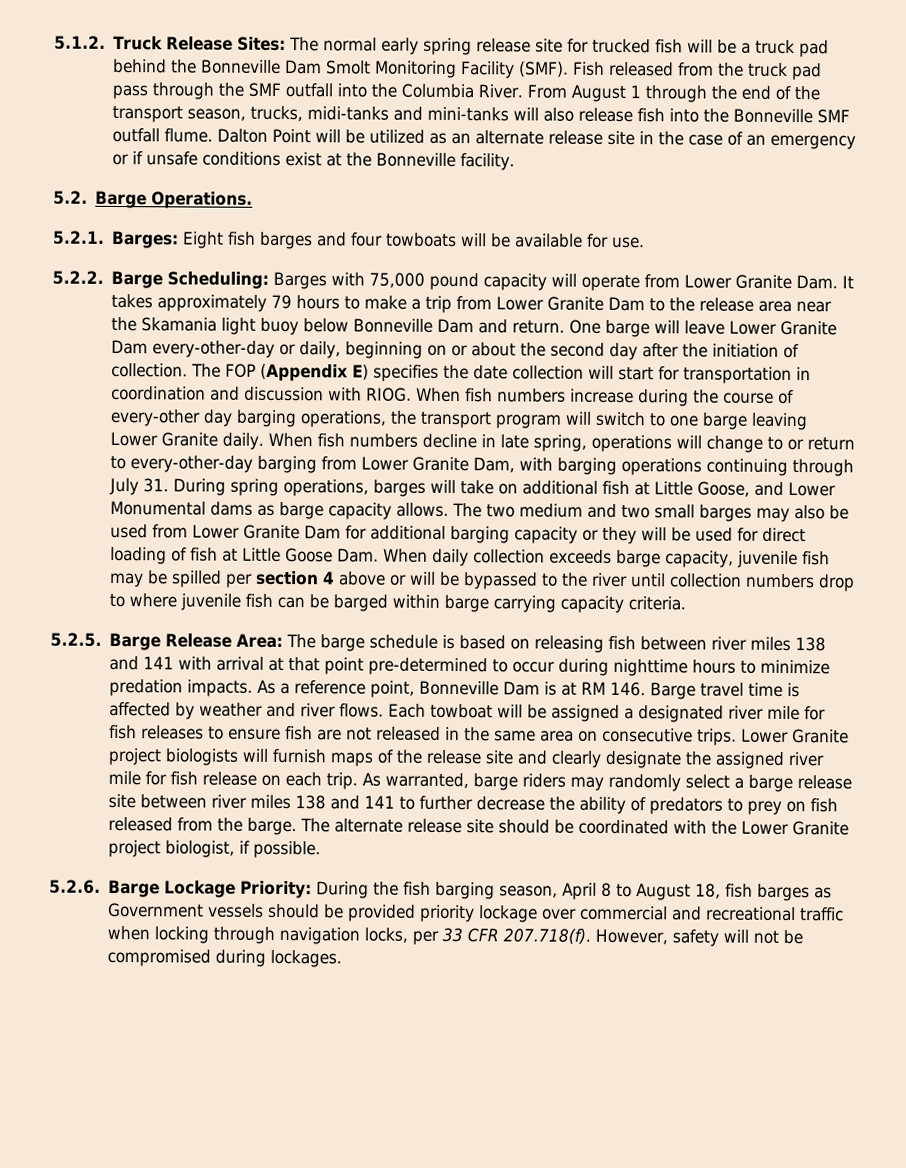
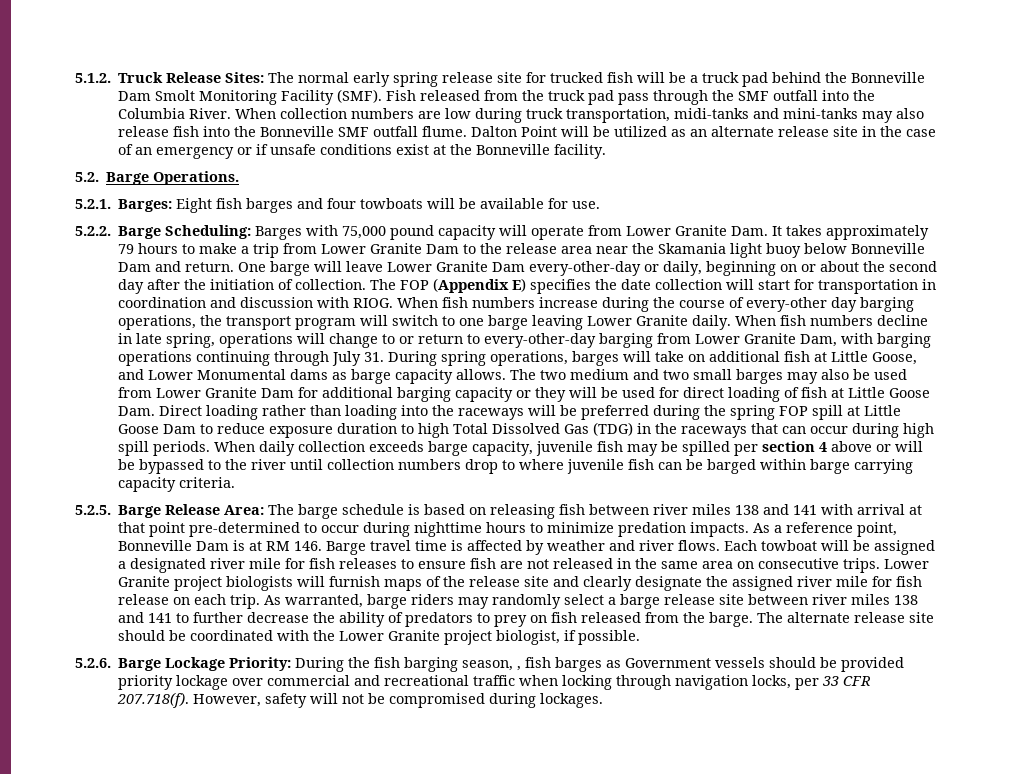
- From August 1 through the end of the transport season, trucks, midi-tanks and mini-tanks will also release fish into the Bonneville SMF outfall flume.
+ When collection numbers are low during truck transportation, midi-tanks and mini-tanks may also release fish into the Bonneville SMF outfall flume.
- The two medium and two small barges may also be used from Lower Granite Dam for additional barging capacity or they will be used for direct loading of fish at Little Goose Dam. When daily collection exceeds barge capacity, juvenile fish may be spilled per section 4 above or will be bypassed to the river until collection numbers drop to where juvenile fish can be barged within barge carrying capacity criteria.
+ The two medium and two small barges may also be used from Lower Granite Dam for additional barging capacity or they will be used for direct loading of fish at Little Goose Dam. Direct loading rather than loading into the raceways will be preferred during the spring FOP spill at Little Goose Dam to reduce exposure duration to high Total Dissolved Gas (TDG) in the raceways that can occur during high spill periods. When daily collection exceeds barge capacity, juvenile fish may be spilled per section 4 above or will be bypassed to the river until collection numbers drop to where juvenile fish can be barged within barge carrying capacity criteria.
- 5.2.6. Barge Lockage Priority: During the fish barging season, April 8 to August 18, fish barges as Government vessels should be provided priority lockage over commercial and recreational traffic when locking through navigation locks, per 33 CFR 207.718(f). However, safety will not be compromised during lockages.
+ 5.2.6. Barge Lockage Priority: During the fish barging season, , fish barges as Government vessels should be provided priority lockage over commercial and recreational traffic when locking through navigation locks, per 33 CFR 207.718(f). However, safety will not be compromised during lockages.

